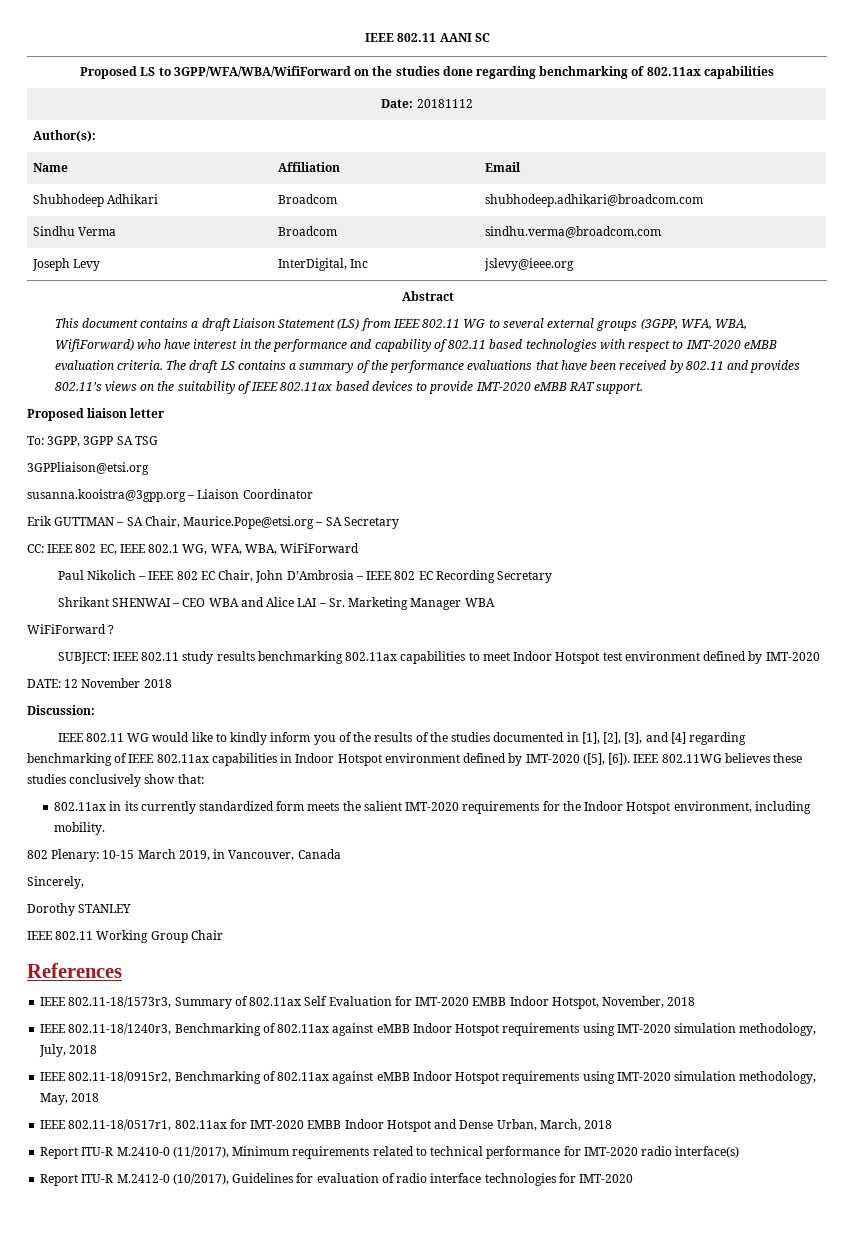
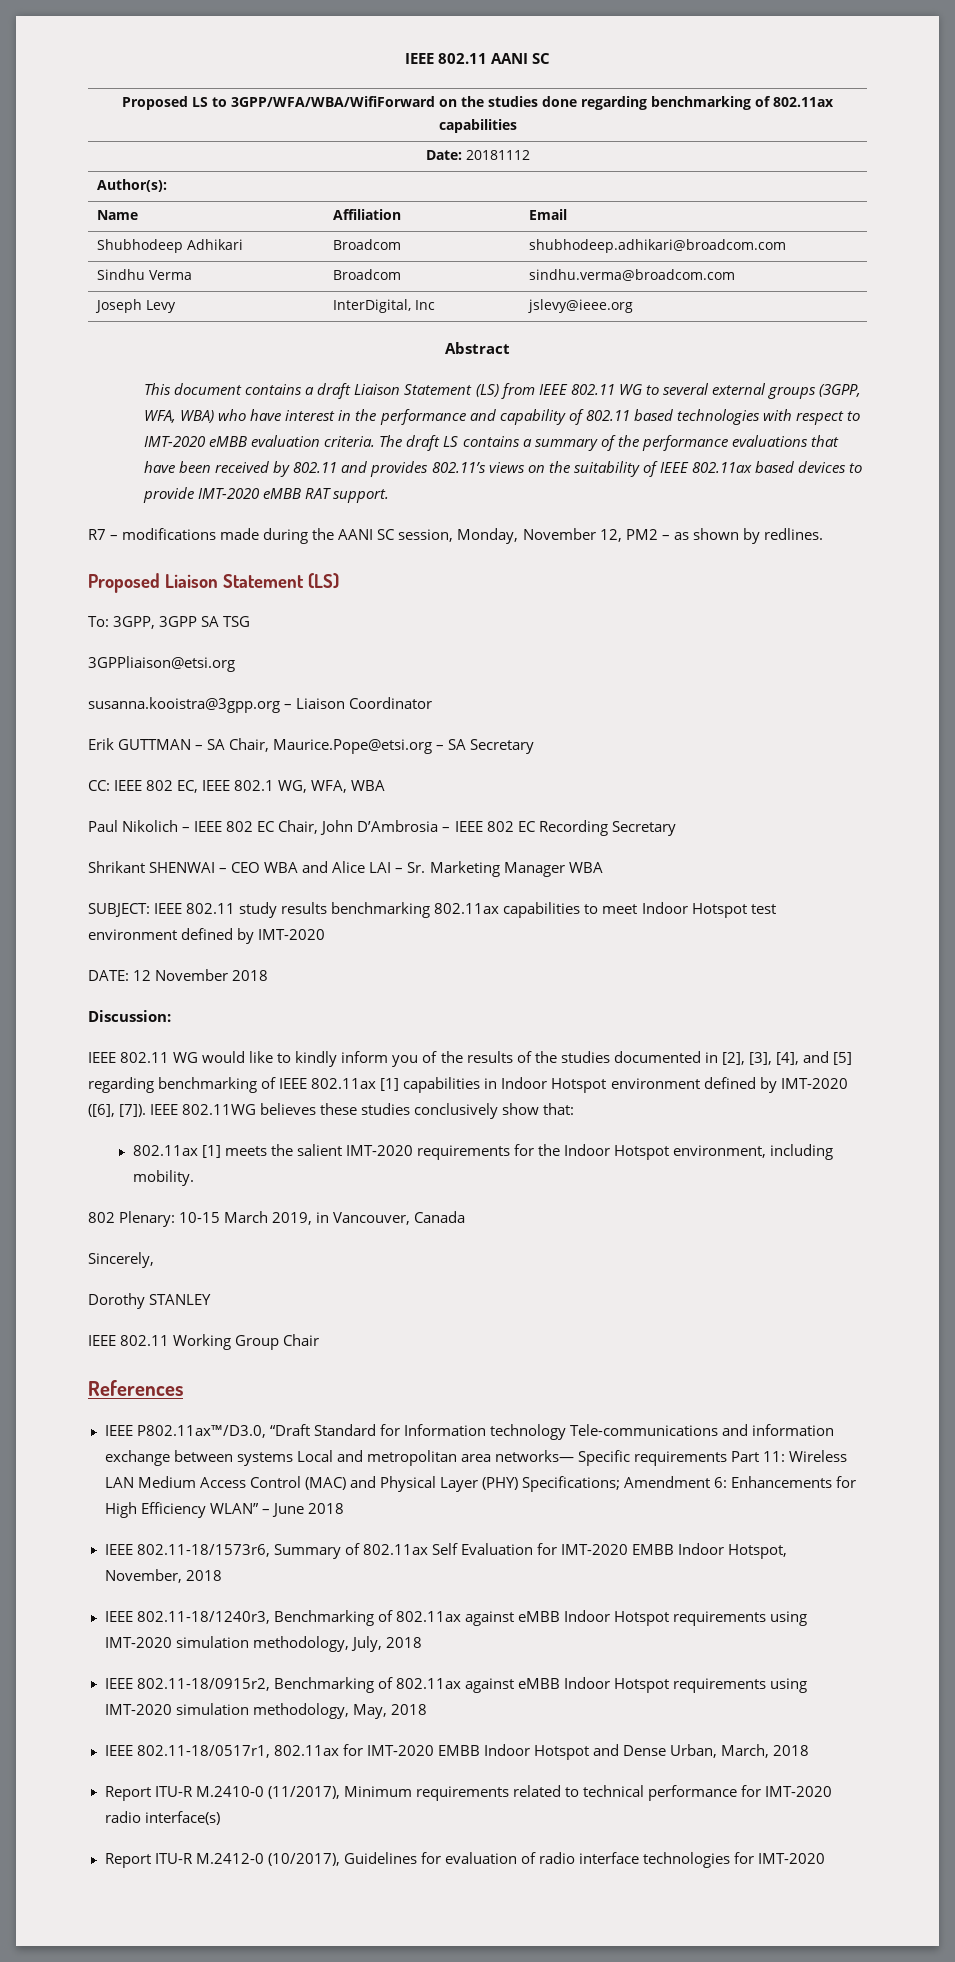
- This document contains a draft Liaison Statement (LS) from IEEE 802.11 WG to several external groups (3GPP, WFA, WBA, WifiForward) who have interest in the performance and capability of 802.11 based technologies with respect to IMT-2020 eMBB evaluation criteria.
+ This document contains a draft Liaison Statement (LS) from IEEE 802.11 WG to several external groups (3GPP, WFA, WBA) who have interest in the performance and capability of 802.11 based technologies with respect to IMT-2020 eMBB evaluation criteria.
- Proposed liaison letter
+ R7 – modifications made during the AANI SC session, Monday, November 12, PM2 – as shown by redlines.
+ Proposed Liaison Statement (LS)
- CC: IEEE 802 EC, IEEE 802.1 WG, WFA, WBA, WiFiForward
+ CC: IEEE 802 EC, IEEE 802.1 WG, WFA, WBA
- WiFiForward ?
- IEEE 802.11 WG would like to kindly inform you of the results of the studies documented in [1], [2], [3], and [4] regarding benchmarking of IEEE 802.11ax capabilities in Indoor Hotspot environment defined by IMT-2020 ([5], [6]).
+ IEEE 802.11 WG would like to kindly inform you of the results of the studies documented in [2], [3], [4], and [5] regarding benchmarking of IEEE 802.11ax [1] capabilities in Indoor Hotspot environment defined by IMT-2020 ([6], [7]).
- 802.11ax in its currently standardized form meets the salient IMT-2020 requirements for the Indoor Hotspot environment, including mobility.
+ 802.11ax [1] meets the salient IMT-2020 requirements for the Indoor Hotspot environment, including mobility.
- IEEE 802.11-18/1573r3, Summary of 802.11ax Self Evaluation for IMT-2020 EMBB Indoor Hotspot, November, 2018
+ IEEE P802.11ax™/D3.0, “Draft Standard for Information technology Tele-communications and information exchange between systems Local and metropolitan area networks— Specific requirements Part 11: Wireless LAN Medium Access Control (MAC) and Physical Layer (PHY) Specifications; Amendment 6: Enhancements for High Efficiency WLAN” – June 2018
+ IEEE 802.11-18/1573r6, Summary of 802.11ax Self Evaluation for IMT-2020 EMBB Indoor Hotspot, November, 2018

